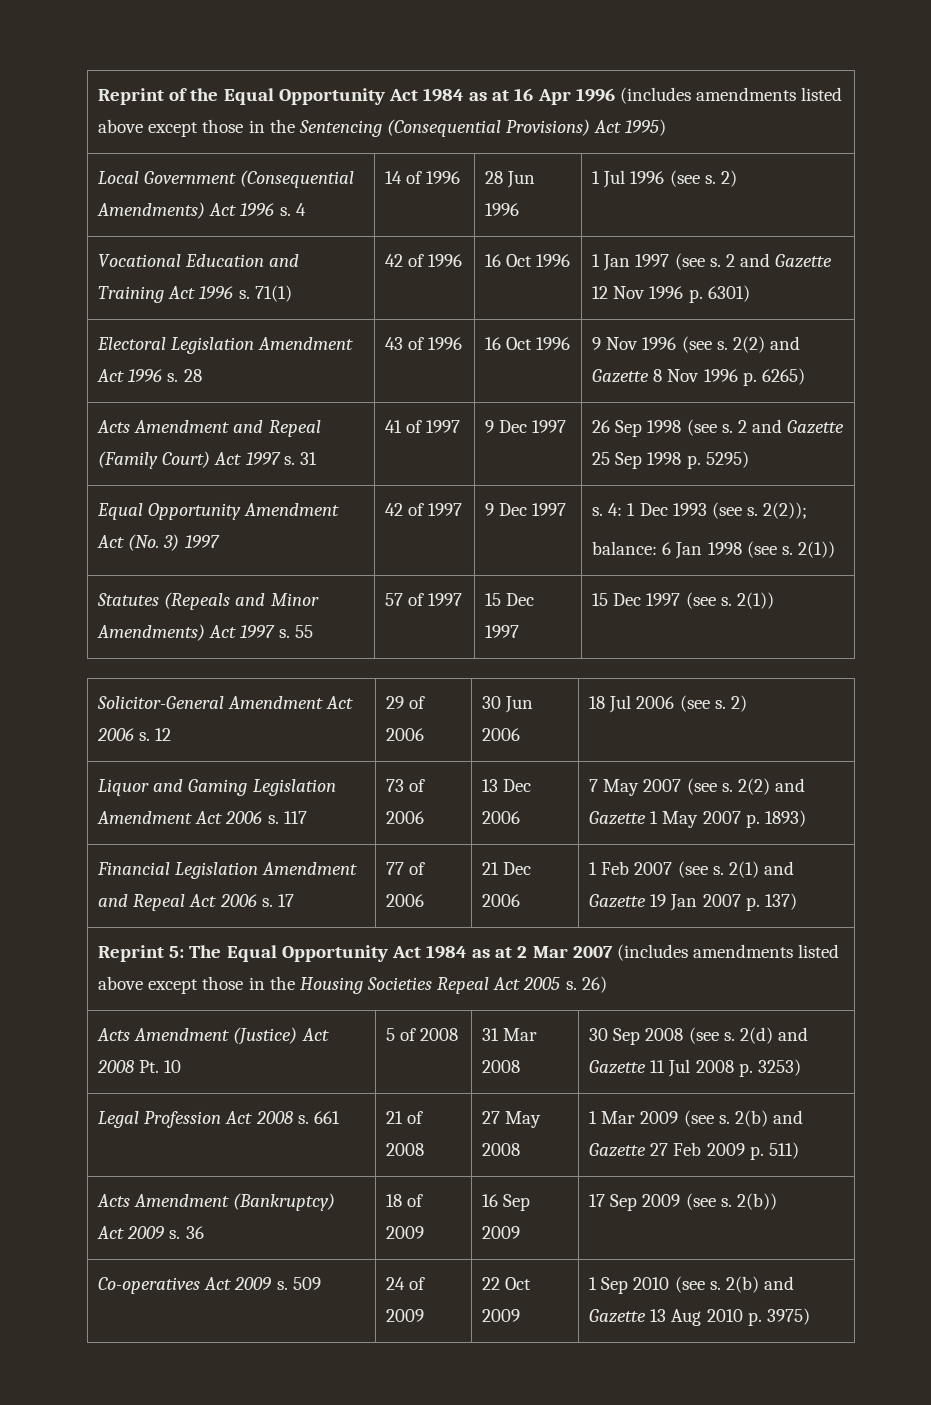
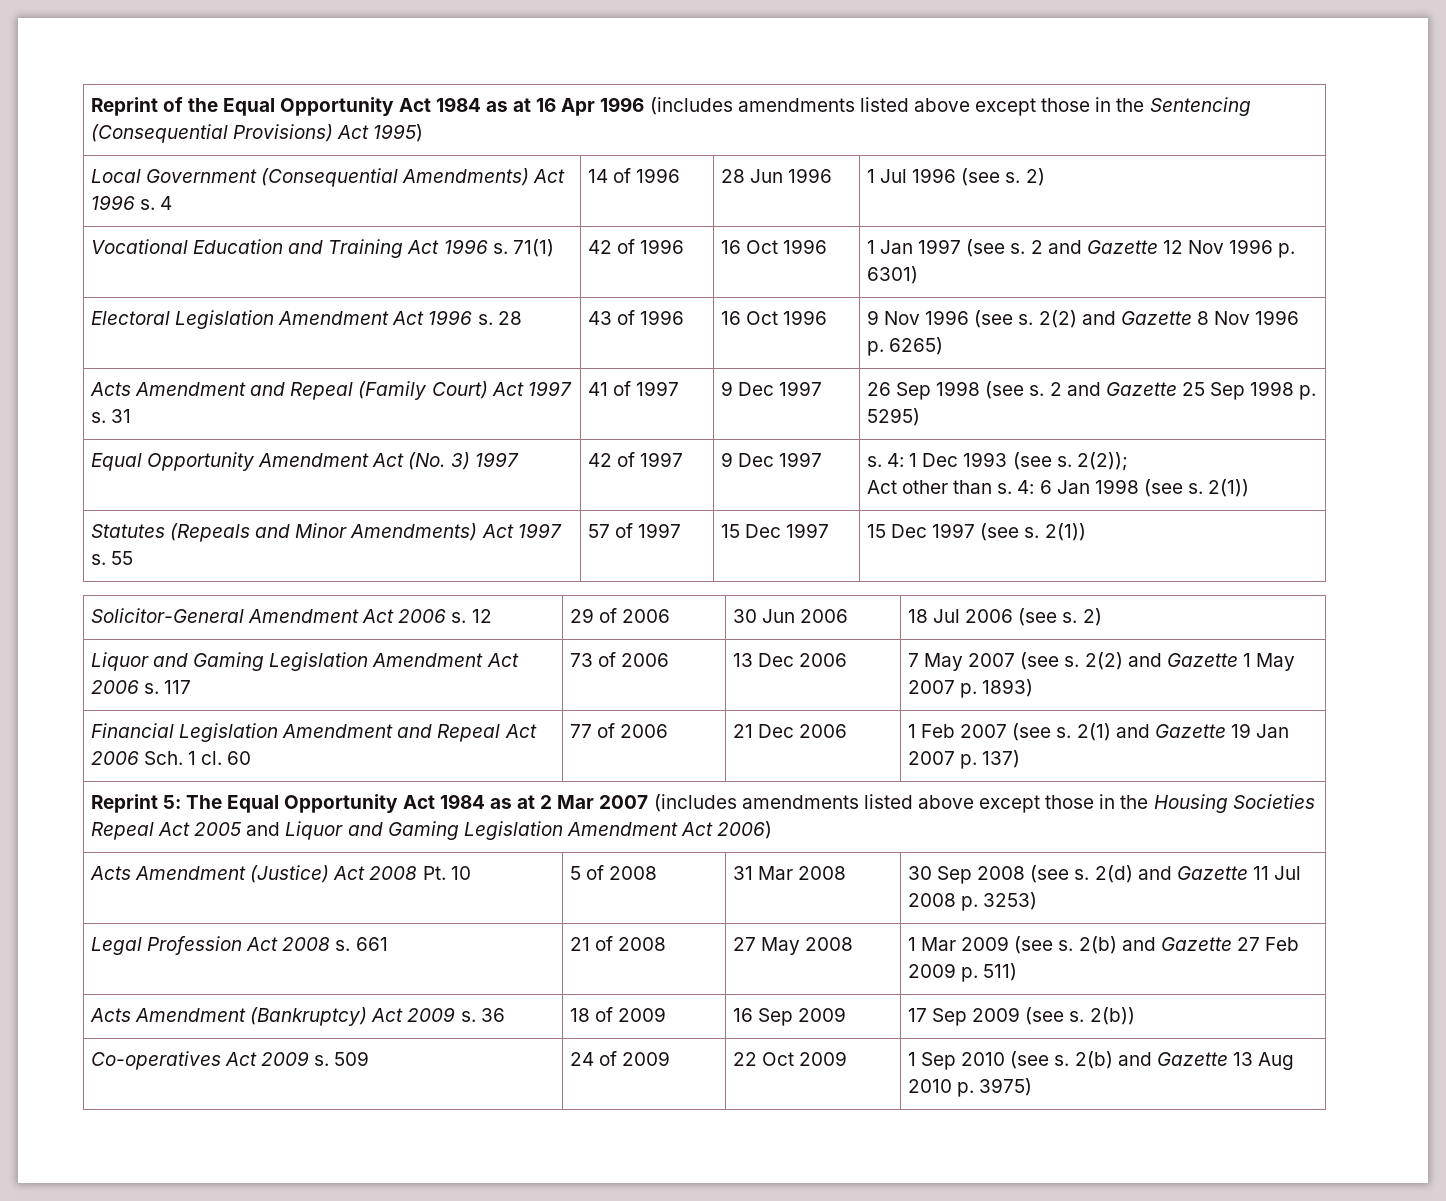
  Equal Opportunity Amendment Act (No. 3) 1997 | 42 of 1997 | 9 Dec 1997 | s. 4: 1 Dec 1993 (see s. 2(2));
- balance: 6 Jan 1998 (see s. 2(1))
+ Act other than s. 4: 6 Jan 1998 (see s. 2(1))
- Financial Legislation Amendment and Repeal Act 2006 s. 17 | 77 of 2006 | 21 Dec 2006 | 1 Feb 2007 (see s. 2(1) and Gazette 19 Jan 2007 p. 137)
+ Financial Legislation Amendment and Repeal Act 2006 Sch. 1 cl. 60 | 77 of 2006 | 21 Dec 2006 | 1 Feb 2007 (see s. 2(1) and Gazette 19 Jan 2007 p. 137)
- Reprint 5: The Equal Opportunity Act 1984 as at 2 Mar 2007 (includes amendments listed above except those in the Housing Societies Repeal Act 2005 s. 26)
+ Reprint 5: The Equal Opportunity Act 1984 as at 2 Mar 2007 (includes amendments listed above except those in the Housing Societies Repeal Act 2005 and Liquor and Gaming Legislation Amendment Act 2006)

